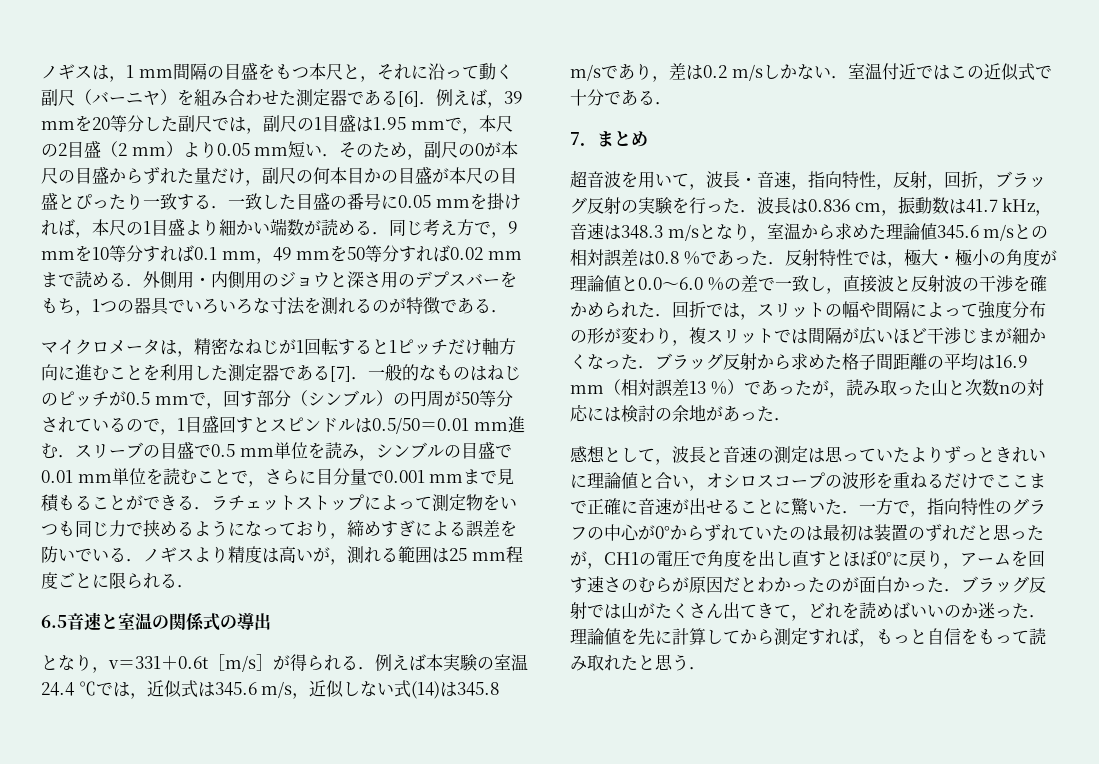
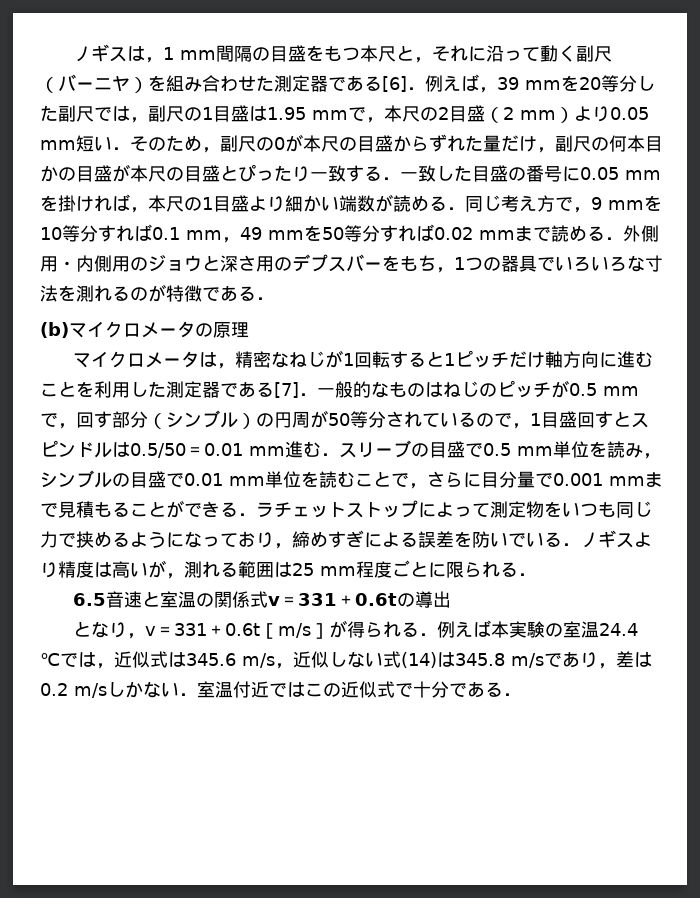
+ (b)マイクロメータの原理
- 6.5音速と室温の関係式の導出
+ 6.5音速と室温の関係式v＝331＋0.6tの導出
- 7．まとめ
- 超音波を用いて，波長・音速，指向特性，反射，回折，ブラッグ反射の実験を行った．波長は0.836 cm，振動数は41.7 kHz，音速は348.3 m/sとなり，室温から求めた理論値345.6 m/sとの相対誤差は0.8 %であった．反射特性では，極大・極小の角度が理論値と0.0〜6.0 %の差で一致し，直接波と反射波の干渉を確かめられた．回折では，スリットの幅や間隔によって強度分布の形が変わり，複スリットでは間隔が広いほど干渉じまが細かくなった．ブラッグ反射から求めた格子間距離の平均は16.9 mm（相対誤差13 %）であったが，読み取った山と次数nの対応には検討の余地があった．
- 感想として，波長と音速の測定は思っていたよりずっときれいに理論値と合い，オシロスコープの波形を重ねるだけでここまで正確に音速が出せることに驚いた．一方で，指向特性のグラフの中心が0°からずれていたのは最初は装置のずれだと思ったが，CH1の電圧で角度を出し直すとほぼ0°に戻り，アームを回す速さのむらが原因だとわかったのが面白かった．ブラッグ反射では山がたくさん出てきて，どれを読めばいいのか迷った．理論値を先に計算してから測定すれば，もっと自信をもって読み取れたと思う．

